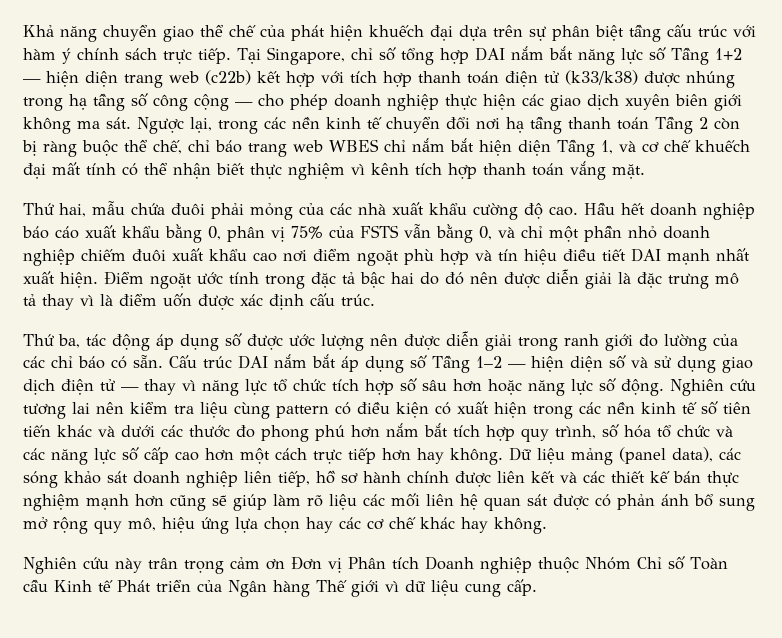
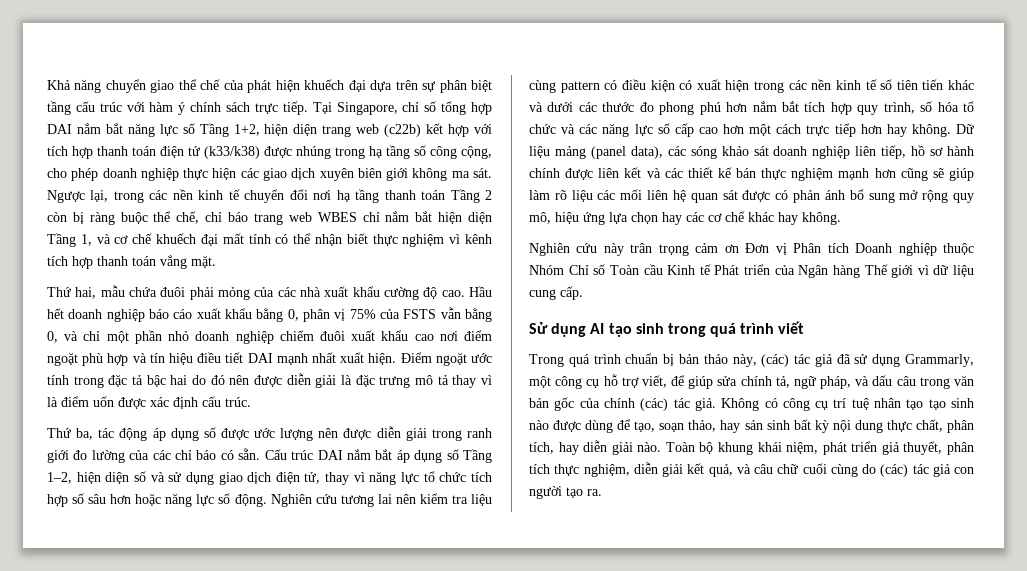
- Tại Singapore, chỉ số tổng hợp DAI nắm bắt năng lực số Tầng 1+2 — hiện diện trang web (c22b) kết hợp với tích hợp thanh toán điện tử (k33/k38) được nhúng trong hạ tầng số công cộng — cho phép doanh nghiệp thực hiện các giao dịch xuyên biên giới không ma sát.
+ Tại Singapore, chỉ số tổng hợp DAI nắm bắt năng lực số Tầng 1+2, hiện diện trang web (c22b) kết hợp với tích hợp thanh toán điện tử (k33/k38) được nhúng trong hạ tầng số công cộng, cho phép doanh nghiệp thực hiện các giao dịch xuyên biên giới không ma sát.
- Cấu trúc DAI nắm bắt áp dụng số Tầng 1–2 — hiện diện số và sử dụng giao dịch điện tử — thay vì năng lực tổ chức tích hợp số sâu hơn hoặc năng lực số động.
+ Cấu trúc DAI nắm bắt áp dụng số Tầng 1–2, hiện diện số và sử dụng giao dịch điện tử, thay vì năng lực tổ chức tích hợp số sâu hơn hoặc năng lực số động.
+ Sử dụng AI tạo sinh trong quá trình viết
+ Trong quá trình chuẩn bị bản thảo này, (các) tác giả đã sử dụng Grammarly, một công cụ hỗ trợ viết, để giúp sửa chính tả, ngữ pháp, và dấu câu trong văn bản gốc của chính (các) tác giả. Không có công cụ trí tuệ nhân tạo tạo sinh nào được dùng để tạo, soạn thảo, hay sản sinh bất kỳ nội dung thực chất, phân tích, hay diễn giải nào. Toàn bộ khung khái niệm, phát triển giả thuyết, phân tích thực nghiệm, diễn giải kết quả, và câu chữ cuối cùng do (các) tác giả con người tạo ra.

